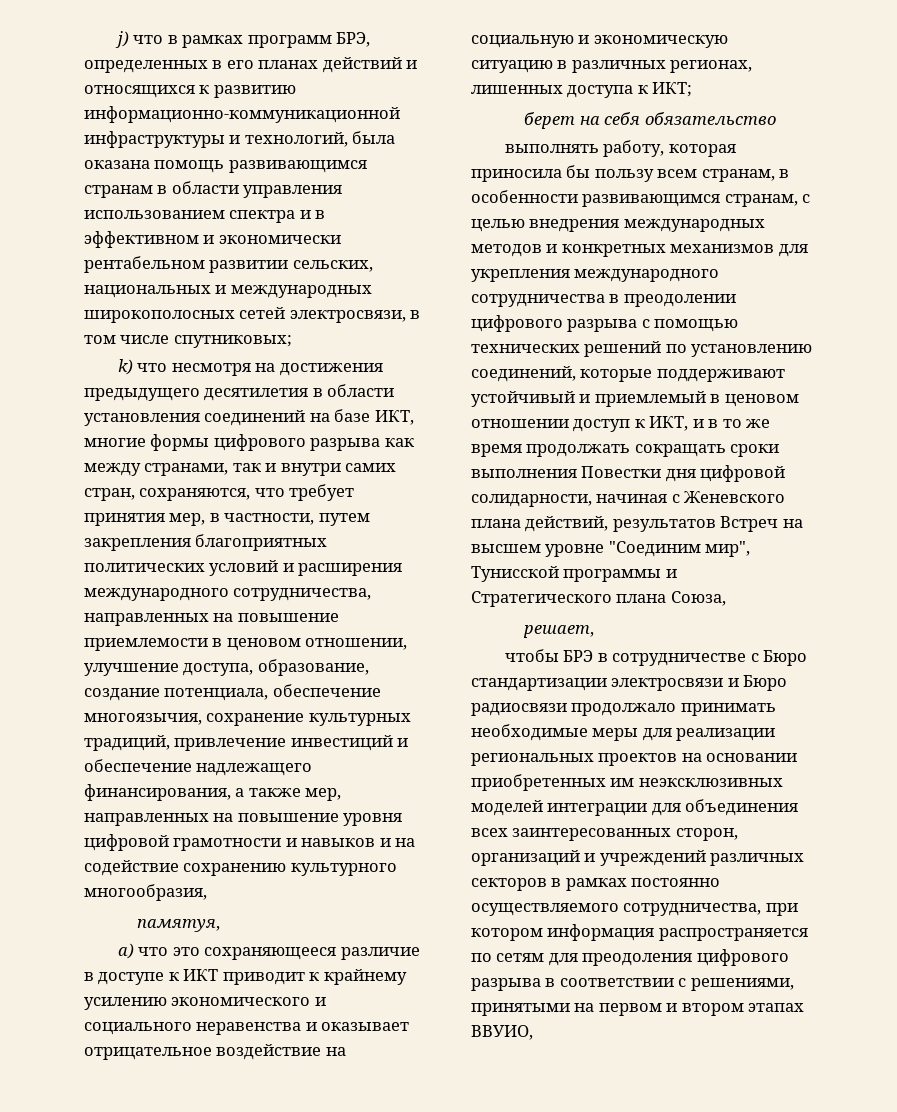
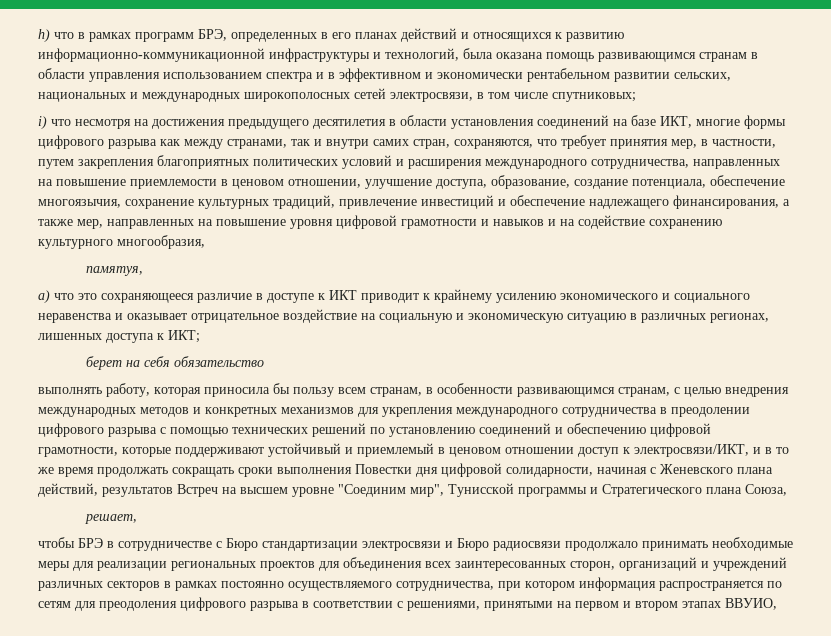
- j) что в рамках программ БРЭ, определенных в его планах действий и относящихся к развитию информационно-коммуникационной инфраструктуры и технологий, была оказана помощь развивающимся странам в области управления использованием спектра и в эффективном и экономически рентабельном развитии сельских, национальных и международных широкополосных сетей электросвязи, в том числе спутниковых;
+ h) что в рамках программ БРЭ, определенных в его планах действий и относящихся к развитию информационно-коммуникационной инфраструктуры и технологий, была оказана помощь развивающимся странам в области управления использованием спектра и в эффективном и экономически рентабельном развитии сельских, национальных и международных широкополосных сетей электросвязи, в том числе спутниковых;
- k) что несмотря на достижения предыдущего десятилетия в области установления соединений на базе ИКТ, многие формы цифрового разрыва как между странами, так и внутри самих стран, сохраняются, что требует принятия мер, в частности, путем закрепления благоприятных политических условий и расширения международного сотрудничества, направленных на повышение приемлемости в ценовом отношении, улучшение доступа, образование, создание потенциала, обеспечение многоязычия, сохранение культурных традиций, привлечение инвестиций и обеспечение надлежащего финансирования, а также мер, направленных на повышение уровня цифровой грамотности и навыков и на содействие сохранению культурного многообразия,
+ i) что несмотря на достижения предыдущего десятилетия в области установления соединений на базе ИКТ, многие формы цифрового разрыва как между странами, так и внутри самих стран, сохраняются, что требует принятия мер, в частности, путем закрепления благоприятных политических условий и расширения международного сотрудничества, направленных на повышение приемлемости в ценовом отношении, улучшение доступа, образование, создание потенциала, обеспечение многоязычия, сохранение культурных традиций, привлечение инвестиций и обеспечение надлежащего финансирования, а также мер, направленных на повышение уровня цифровой грамотности и навыков и на содействие сохранению культурного многообразия,
- выполнять работу, которая приносила бы пользу всем странам, в особенности развивающимся странам, с целью внедрения международных методов и конкретных механизмов для укрепления международного сотрудничества в преодолении цифрового разрыва с помощью технических решений по установлению соединений, которые поддерживают устойчивый и приемлемый в ценовом отношении доступ к ИКТ, и в то же время продолжать сокращать сроки выполнения Повестки дня цифровой солидарности, начиная с Женевского плана действий, результатов Встреч на высшем уровне "Соединим мир", Тунисской программы и Стратегического плана Союза,
+ выполнять работу, которая приносила бы пользу всем странам, в особенности развивающимся странам, с целью внедрения международных методов и конкретных механизмов для укрепления международного сотрудничества в преодолении цифрового разрыва с помощью технических решений по установлению соединений и обеспечению цифровой грамотности, которые поддерживают устойчивый и приемлемый в ценовом отношении доступ к электросвязи/ИКТ, и в то же время продолжать сокращать сроки выполнения Повестки дня цифровой солидарности, начиная с Женевского плана действий, результатов Встреч на высшем уровне "Соединим мир", Тунисской программы и Стратегического плана Союза,
- чтобы БРЭ в сотрудничестве с Бюро стандартизации электросвязи и Бюро радиосвязи продолжало принимать необходимые меры для реализации региональных проектов на основании приобретенных им неэксклюзивных моделей интеграции для объединения всех заинтересованных сторон, организаций и учреждений различных секторов в рамках постоянно осуществляемого сотрудничества, при котором информация распространяется по сетям для преодоления цифрового разрыва в соответствии с решениями, принятыми на первом и втором этапах ВВУИО,
+ чтобы БРЭ в сотрудничестве с Бюро стандартизации электросвязи и Бюро радиосвязи продолжало принимать необходимые меры для реализации региональных проектов для объединения всех заинтересованных сторон, организаций и учреждений различных секторов в рамках постоянно осуществляемого сотрудничества, при котором информация распространяется по сетям для преодоления цифрового разрыва в соответствии с решениями, принятыми на первом и втором этапах ВВУИО,

